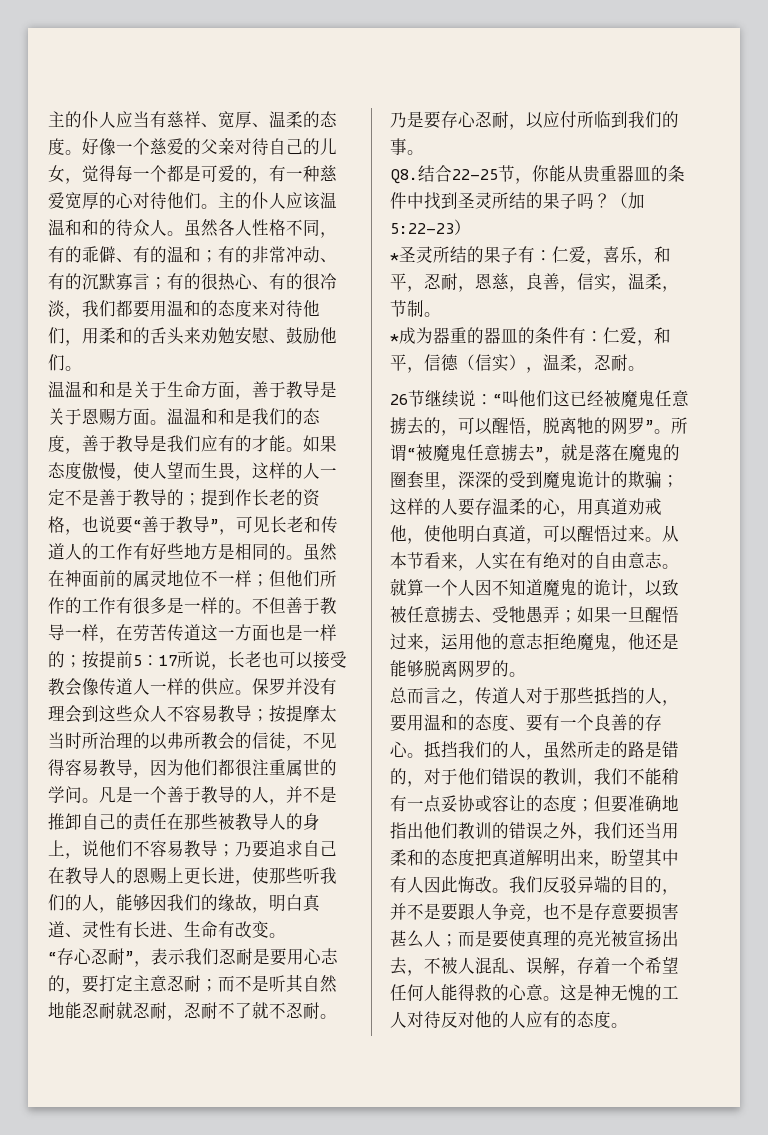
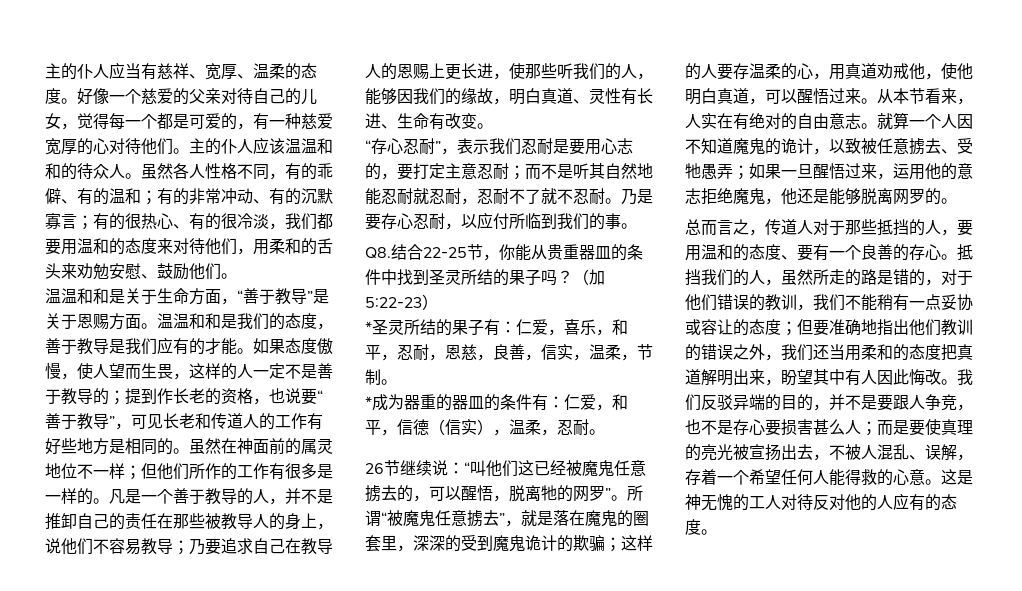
- 温温和和是关于生命方面，善于教导是关于恩赐方面。
+ 温温和和是关于生命方面，“善于教导”是关于恩赐方面。
- 不但善于教导一样，在劳苦传道这一方面也是一样的；按提前5：17所说，长老也可以接受教会像传道人一样的供应。保罗并没有理会到这些众人不容易教导；按提摩太当时所治理的以弗所教会的信徒，不见得容易教导，因为他们都很注重属世的学问。
- 我们反驳异端的目的，并不是要跟人争竞，也不是存意要损害甚么人；而是要使真理的亮光被宣扬出去，不被人混乱、误解，存着一个希望任何人能得救的心意。
+ 我们反驳异端的目的，并不是要跟人争竞，也不是存心要损害甚么人；而是要使真理的亮光被宣扬出去，不被人混乱、误解，存着一个希望任何人能得救的心意。

